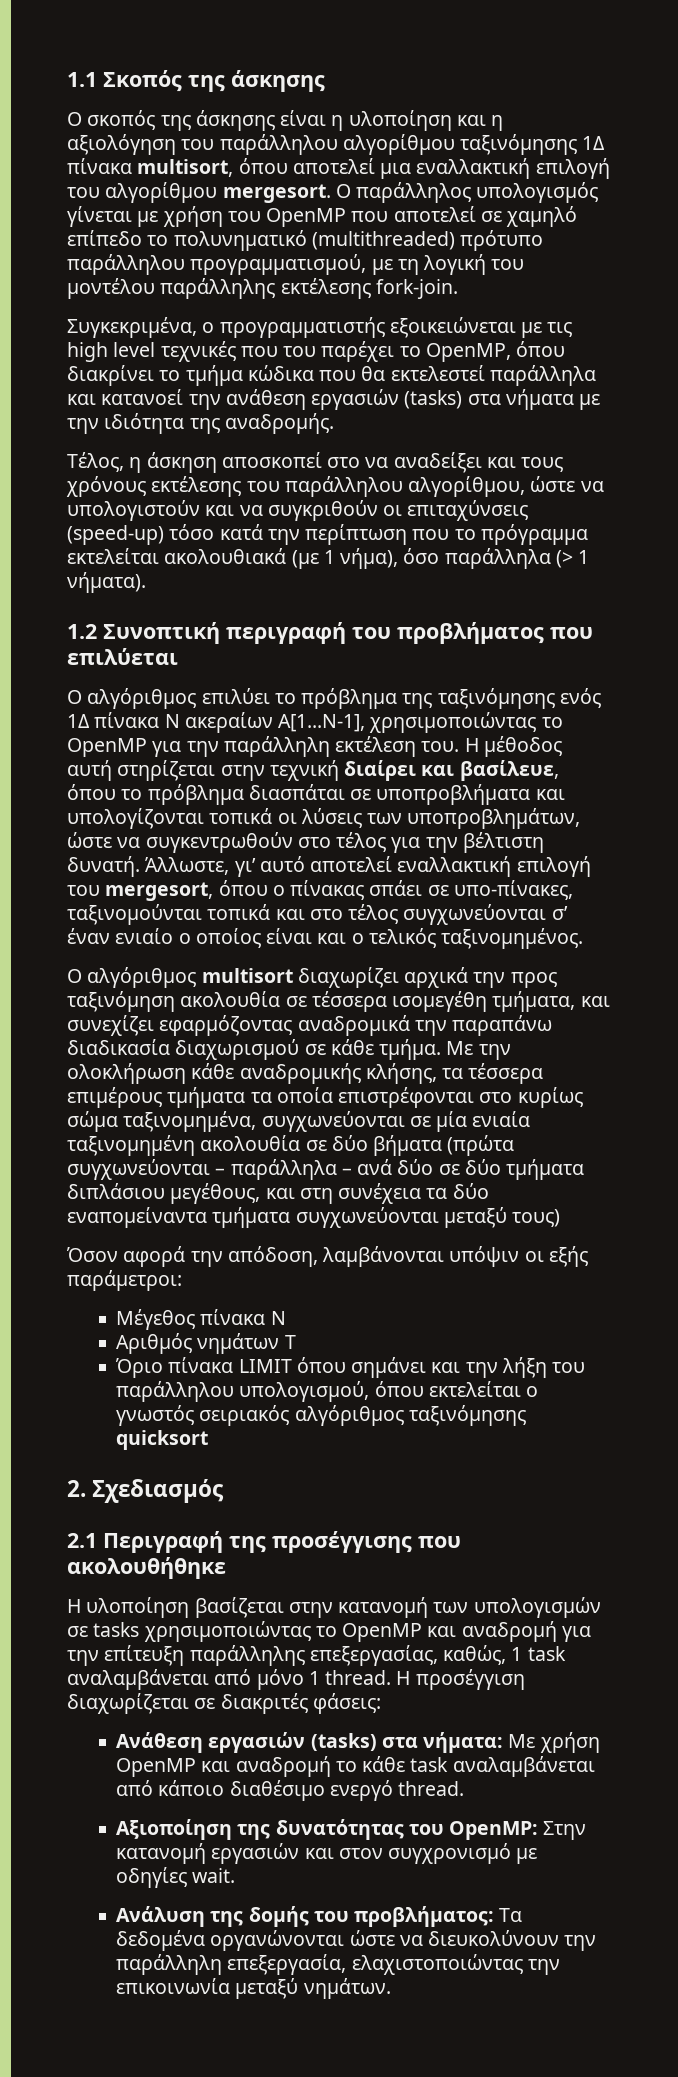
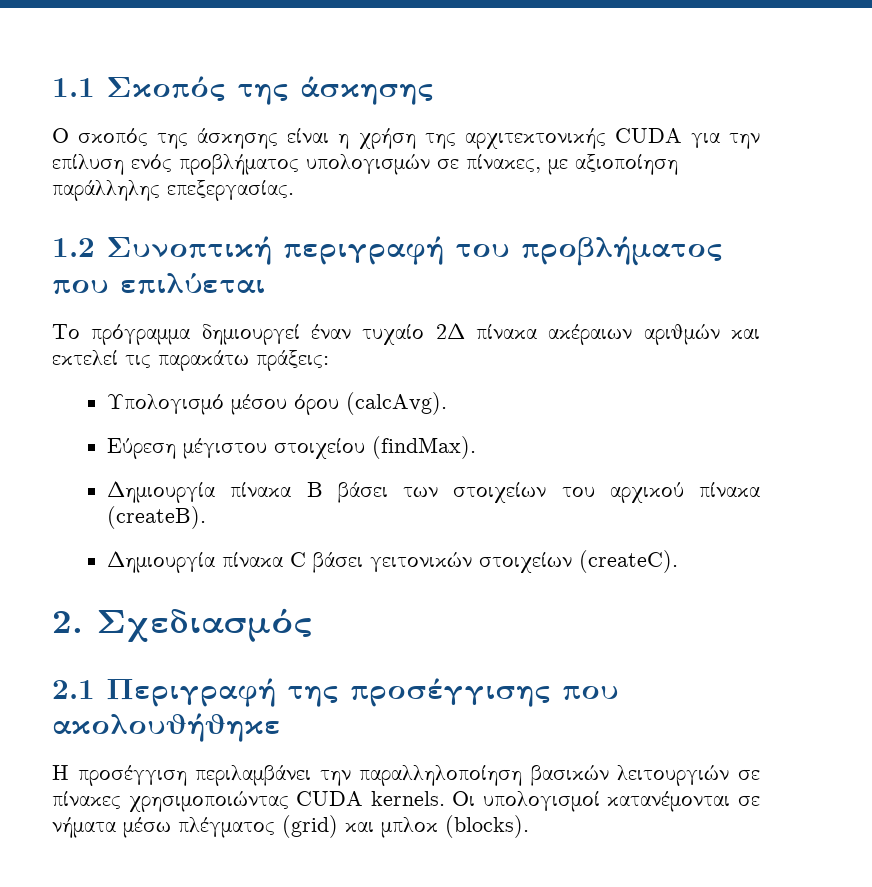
- Ο σκοπός της άσκησης είναι η υλοποίηση και η αξιολόγηση του παράλληλου αλγορίθμου ταξινόμησης 1Δ πίνακα multisort, όπου αποτελεί μια εναλλακτική επιλογή του αλγορίθμου mergesort. Ο παράλληλος υπολογισμός γίνεται με χρήση του OpenMP που αποτελεί σε χαμηλό επίπεδο το πολυνηματικό (multithreaded) πρότυπο παράλληλου προγραμματισμού, με τη λογική του μοντέλου παράλληλης εκτέλεσης fork-join.
- Συγκεκριμένα, ο προγραμματιστής εξοικειώνεται με τις high level τεχνικές που του παρέχει το OpenMP, όπου διακρίνει το τμήμα κώδικα που θα εκτελεστεί παράλληλα και κατανοεί την ανάθεση εργασιών (tasks) στα νήματα με την ιδιότητα της αναδρομής.
- Τέλος, η άσκηση αποσκοπεί στο να αναδείξει και τους χρόνους εκτέλεσης του παράλληλου αλγορίθμου, ώστε να υπολογιστούν και να συγκριθούν οι επιταχύνσεις (speed-up) τόσο κατά την περίπτωση που το πρόγραμμα εκτελείται ακολουθιακά (με 1 νήμα), όσο παράλληλα (> 1 νήματα).
+ Ο σκοπός της άσκησης είναι η χρήση της αρχιτεκτονικής CUDA για την επίλυση ενός προβλήματος υπολογισμών σε πίνακες, με αξιοποίηση παράλληλης επεξεργασίας.
- Ο αλγόριθμος επιλύει το πρόβλημα της ταξινόμησης ενός 1Δ πίνακα Ν ακεραίων Α[1...Ν-1], χρησιμοποιώντας το OpenMP για την παράλληλη εκτέλεση του. Η μέθοδος αυτή στηρίζεται στην τεχνική διαίρει και βασίλευε, όπου το πρόβλημα διασπάται σε υποπροβλήματα και υπολογίζονται τοπικά οι λύσεις των υποπροβλημάτων, ώστε να συγκεντρωθούν στο τέλος για την βέλτιστη δυνατή. Άλλωστε, γι’ αυτό αποτελεί εναλλακτική επιλογή του mergesort, όπου ο πίνακας σπάει σε υπο-πίνακες, ταξινομούνται τοπικά και στο τέλος συγχωνεύονται σ’ έναν ενιαίο ο οποίος είναι και ο τελικός ταξινομημένος.
- O αλγόριθμος multisort διαχωρίζει αρχικά την προς ταξινόμηση ακολουθία σε τέσσερα ισομεγέθη τμήματα, και συνεχίζει εφαρμόζοντας αναδρομικά την παραπάνω διαδικασία διαχωρισμού σε κάθε τμήμα. Με την ολοκλήρωση κάθε αναδρομικής κλήσης, τα τέσσερα επιμέρους τμήματα τα οποία επιστρέφονται στο κυρίως σώμα ταξινομημένα, συγχωνεύονται σε μία ενιαία ταξινομημένη ακολουθία σε δύο βήματα (πρώτα συγχωνεύονται – παράλληλα – ανά δύο σε δύο τμήματα διπλάσιου μεγέθους, και στη συνέχεια τα δύο εναπομείναντα τμήματα συγχωνεύονται μεταξύ τους)
- Όσον αφορά την απόδοση, λαμβάνονται υπόψιν οι εξής παράμετροι:
- Μέγεθος πίνακα N
- Αριθμός νημάτων T
- Όριο πίνακα LIMIT όπου σημάνει και την λήξη του παράλληλου υπολογισμού, όπου εκτελείται ο γνωστός σειριακός αλγόριθμος ταξινόμησης quicksort
+ Το πρόγραμμα δημιουργεί έναν τυχαίο 2Δ πίνακα ακέραιων αριθμών και εκτελεί τις παρακάτω πράξεις:
+ Υπολογισμό μέσου όρου (calcAvg).
+ Εύρεση μέγιστου στοιχείου (findMax).
+ Δημιουργία πίνακα B βάσει των στοιχείων του αρχικού πίνακα (createB).
+ Δημιουργία πίνακα C βάσει γειτονικών στοιχείων (createC).
- Η υλοποίηση βασίζεται στην κατανομή των υπολογισμών σε tasks χρησιμοποιώντας το OpenMP και αναδρομή για την επίτευξη παράλληλης επεξεργασίας, καθώς, 1 task αναλαμβάνεται από μόνο 1 thread. Η προσέγγιση διαχωρίζεται σε διακριτές φάσεις:
- Ανάθεση εργασιών (tasks) στα νήματα: Με χρήση OpenMP και αναδρομή το κάθε task αναλαμβάνεται από κάποιο διαθέσιμο ενεργό thread.
- Αξιοποίηση της δυνατότητας του OpenMP: Στην κατανομή εργασιών και στον συγχρονισμό με οδηγίες wait.
- Ανάλυση της δομής του προβλήματος: Τα δεδομένα οργανώνονται ώστε να διευκολύνουν την παράλληλη επεξεργασία, ελαχιστοποιώντας την επικοινωνία μεταξύ νημάτων.
+ Η προσέγγιση περιλαμβάνει την παραλληλοποίηση βασικών λειτουργιών σε πίνακες χρησιμοποιώντας CUDA kernels. Οι υπολογισμοί κατανέμονται σε νήματα μέσω πλέγματος (grid) και μπλοκ (blocks).

